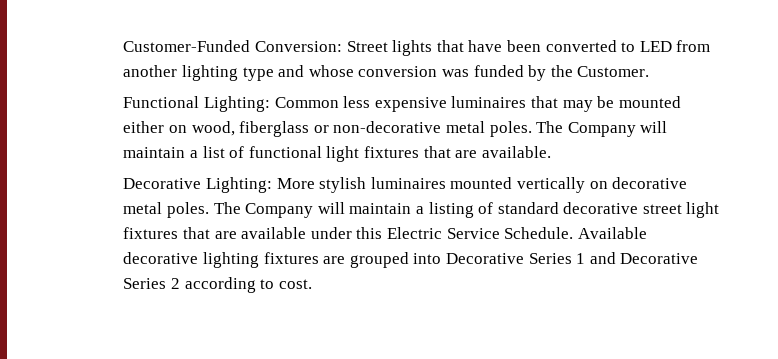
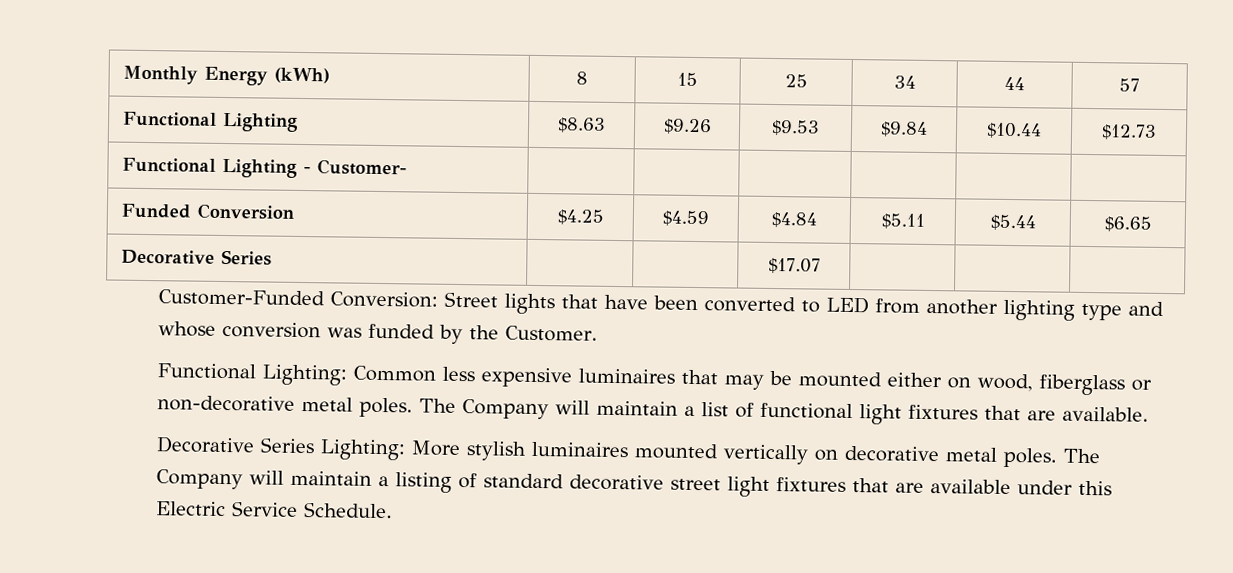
+ Monthly Energy (kWh) | 8 | 15 | 25 | 34 | 44 | 57
+ Functional Lighting | $8.63 | $9.26 | $9.53 | $9.84 | $10.44 | $12.73
+ Functional Lighting - Customer- | | | | | |
+ Funded Conversion | $4.25 | $4.59 | $4.84 | $5.11 | $5.44 | $6.65
+ Decorative Series | | | $17.07 | | |
- Decorative Lighting: More stylish luminaires mounted vertically on decorative metal poles.
+ Decorative Series Lighting: More stylish luminaires mounted vertically on decorative metal poles.
- Available decorative lighting fixtures are grouped into Decorative Series 1 and Decorative Series 2 according to cost.

